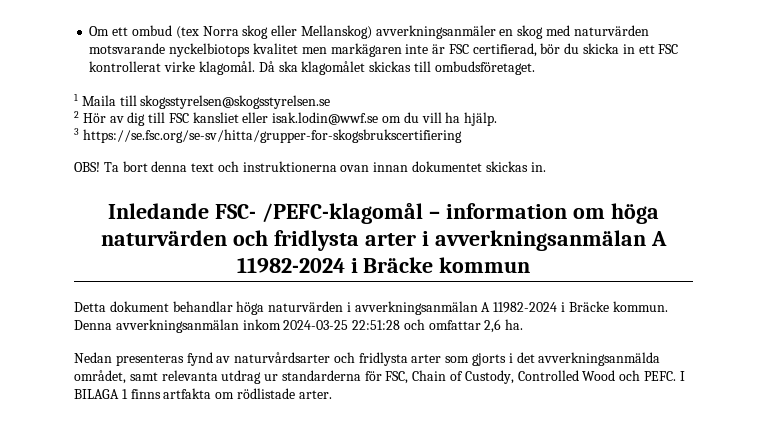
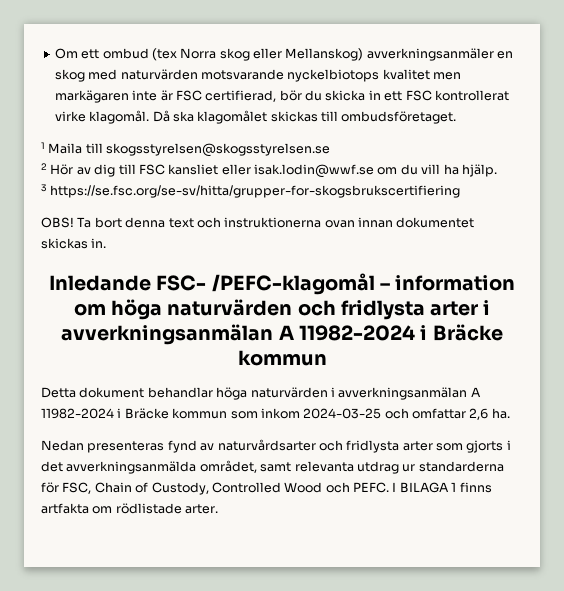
- Detta dokument behandlar höga naturvärden i avverkningsanmälan A 11982-2024 i Bräcke kommun. Denna avverkningsanmälan inkom 2024-03-25 22:51:28 och omfattar 2,6 ha.
+ Detta dokument behandlar höga naturvärden i avverkningsanmälan A 11982-2024 i Bräcke kommun som inkom 2024-03-25 och omfattar 2,6 ha.

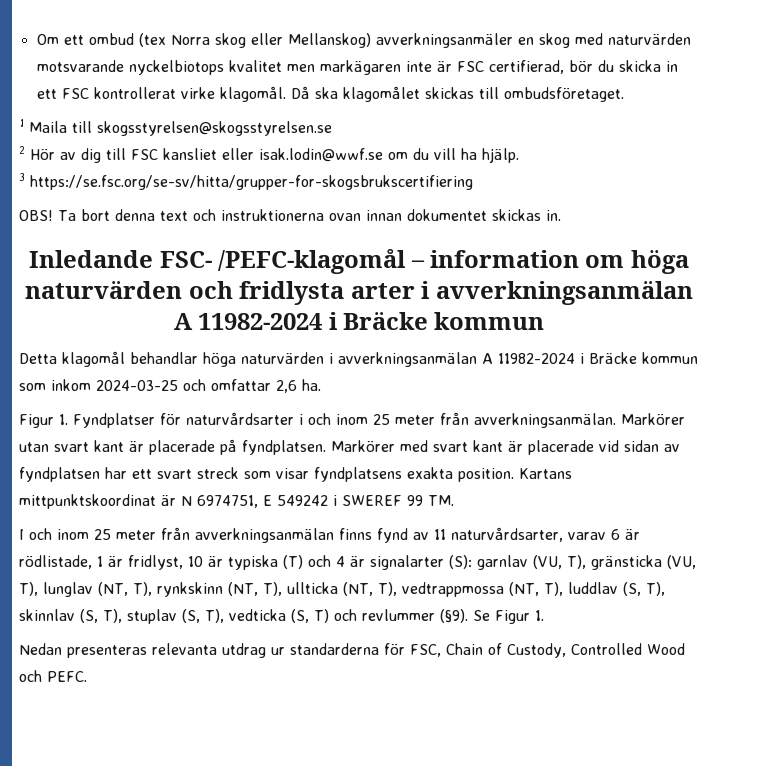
- Detta dokument behandlar höga naturvärden i avverkningsanmälan A 11982-2024 i Bräcke kommun som inkom 2024-03-25 och omfattar 2,6 ha.
+ Detta klagomål behandlar höga naturvärden i avverkningsanmälan A 11982-2024 i Bräcke kommun som inkom 2024-03-25 och omfattar 2,6 ha.
- Nedan presenteras fynd av naturvårdsarter och fridlysta arter som gjorts i det avverkningsanmälda området, samt relevanta utdrag ur standarderna för FSC, Chain of Custody, Controlled Wood och PEFC. I BILAGA 1 finns artfakta om rödlistade arter.
+ Figur 1. Fyndplatser för naturvårdsarter i och inom 25 meter från avverkningsanmälan. Markörer utan svart kant är placerade på fyndplatsen. Markörer med svart kant är placerade vid sidan av fyndplatsen har ett svart streck som visar fyndplatsens exakta position. Kartans mittpunktskoordinat är N 6974751, E 549242 i SWEREF 99 TM.
+ I och inom 25 meter från avverkningsanmälan finns fynd av 11 naturvårdsarter, varav 6 är rödlistade, 1 är fridlyst, 10 är typiska (T) och 4 är signalarter (S): garnlav (VU, T), gränsticka (VU, T), lunglav (NT, T), rynkskinn (NT, T), ullticka (NT, T), vedtrappmossa (NT, T), luddlav (S, T), skinnlav (S, T), stuplav (S, T), vedticka (S, T) och revlummer (§9). Se Figur 1.
+ Nedan presenteras relevanta utdrag ur standarderna för FSC, Chain of Custody, Controlled Wood och PEFC.

